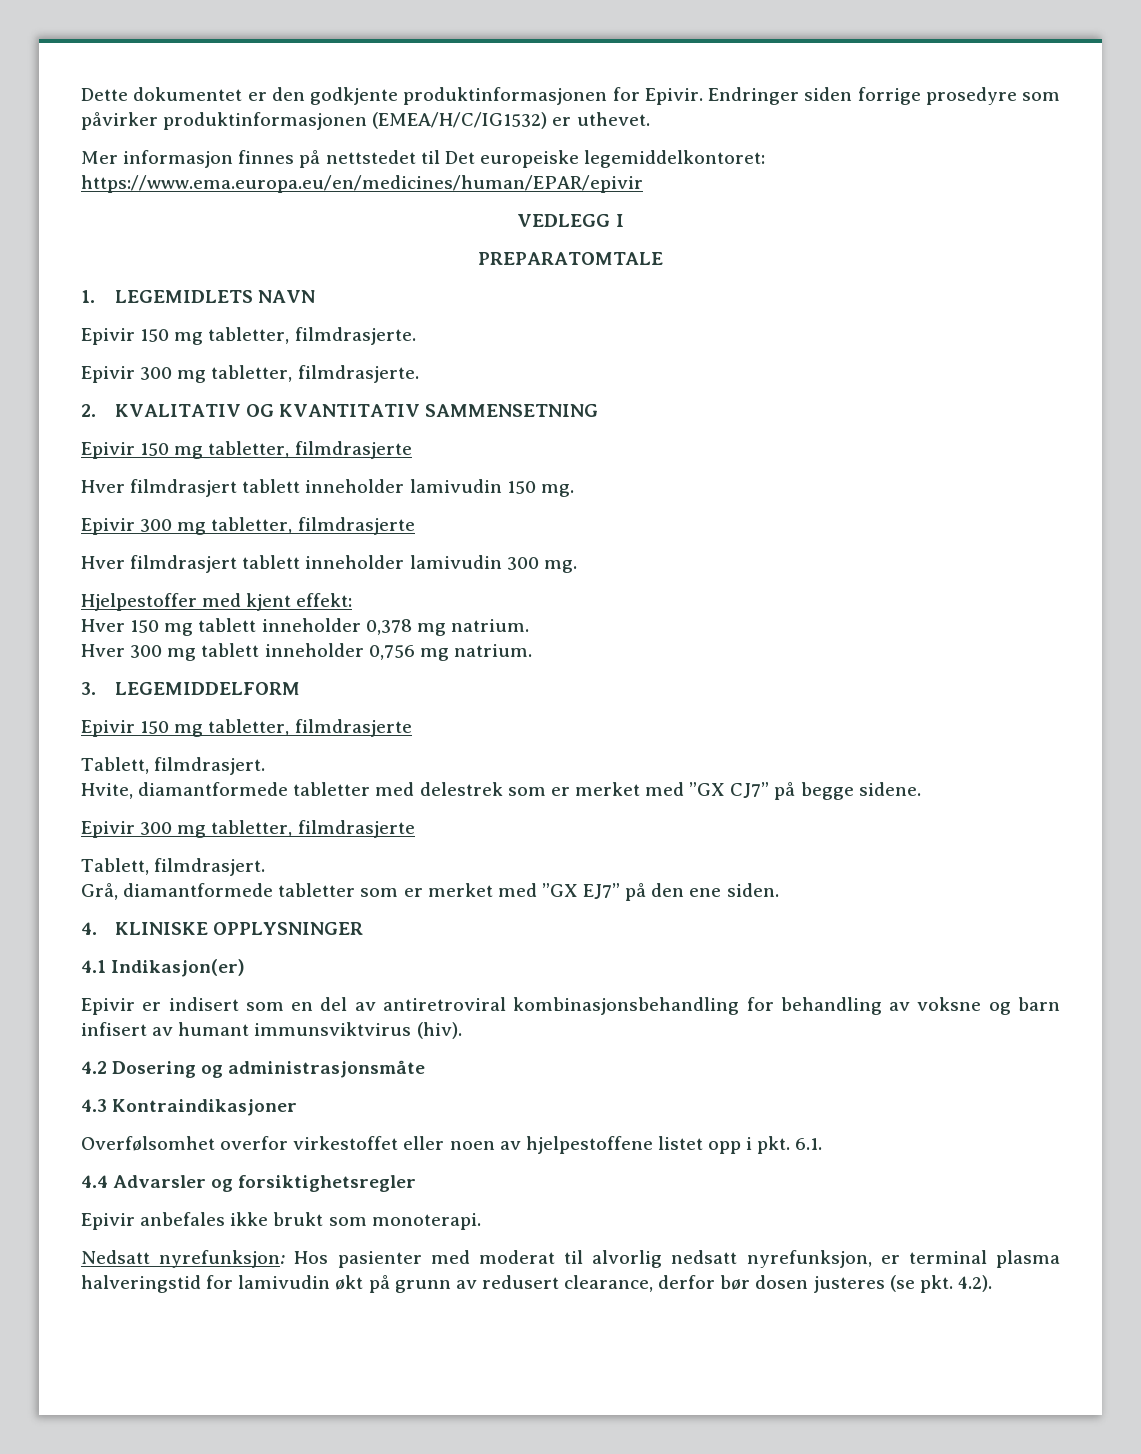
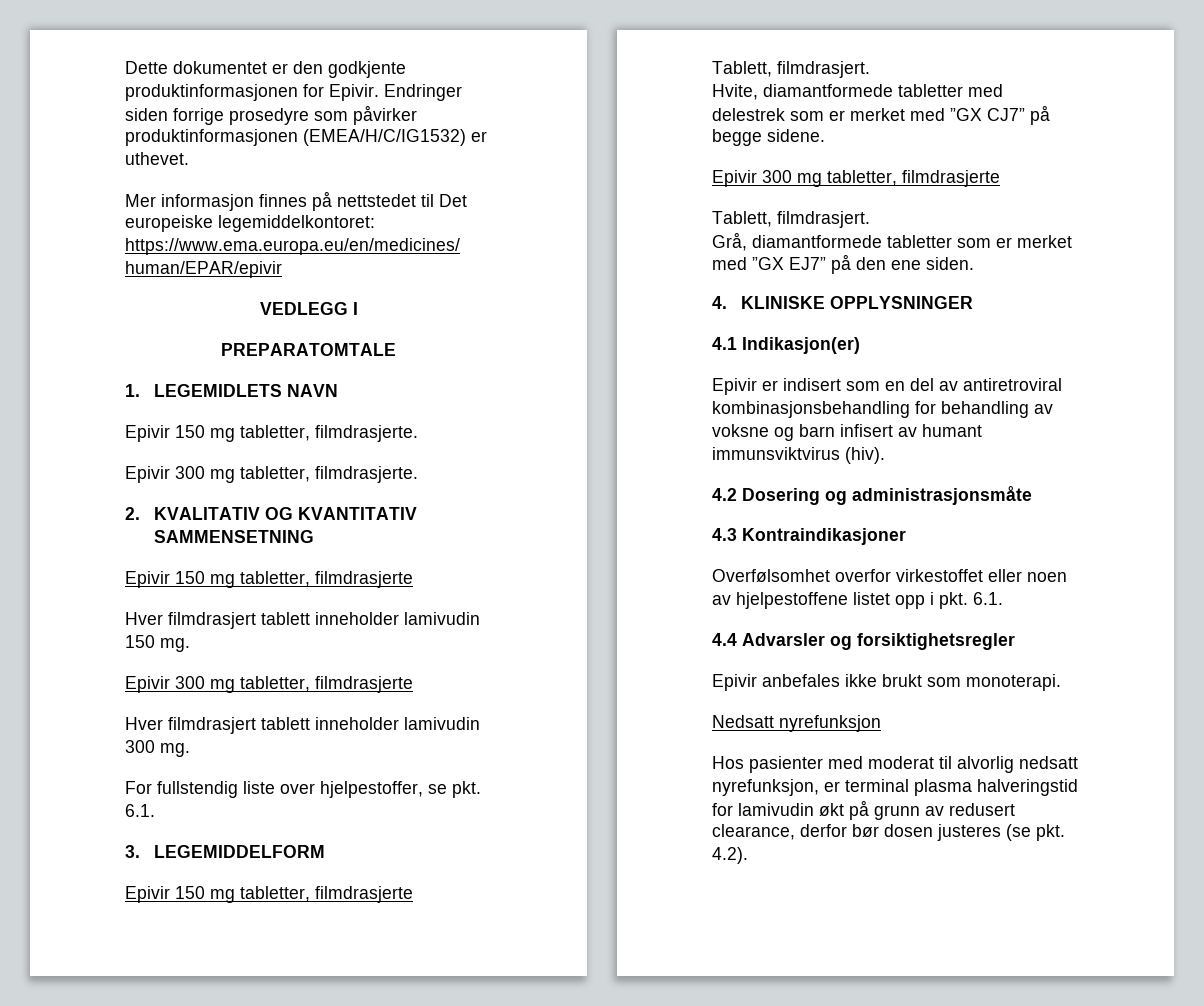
- Hjelpestoffer med kjent effekt:
- Hver 150 mg tablett inneholder 0,378 mg natrium.
- Hver 300 mg tablett inneholder 0,756 mg natrium.
+ For fullstendig liste over hjelpestoffer, se pkt. 6.1.
- Nedsatt nyrefunksjon: Hos pasienter med moderat til alvorlig nedsatt nyrefunksjon, er terminal plasma halveringstid for lamivudin økt på grunn av redusert clearance, derfor bør dosen justeres (se pkt. 4.2).
+ Nedsatt nyrefunksjon
+ Hos pasienter med moderat til alvorlig nedsatt nyrefunksjon, er terminal plasma halveringstid for lamivudin økt på grunn av redusert clearance, derfor bør dosen justeres (se pkt. 4.2).

